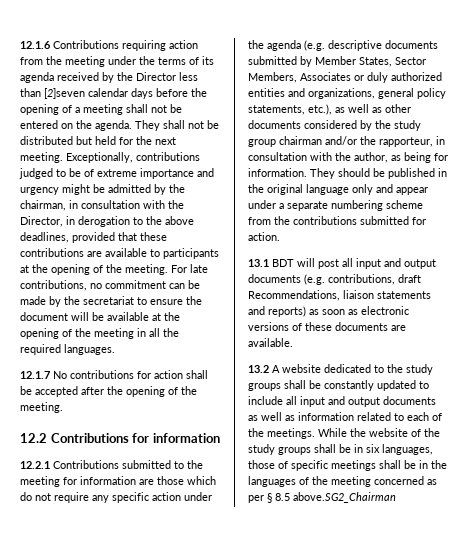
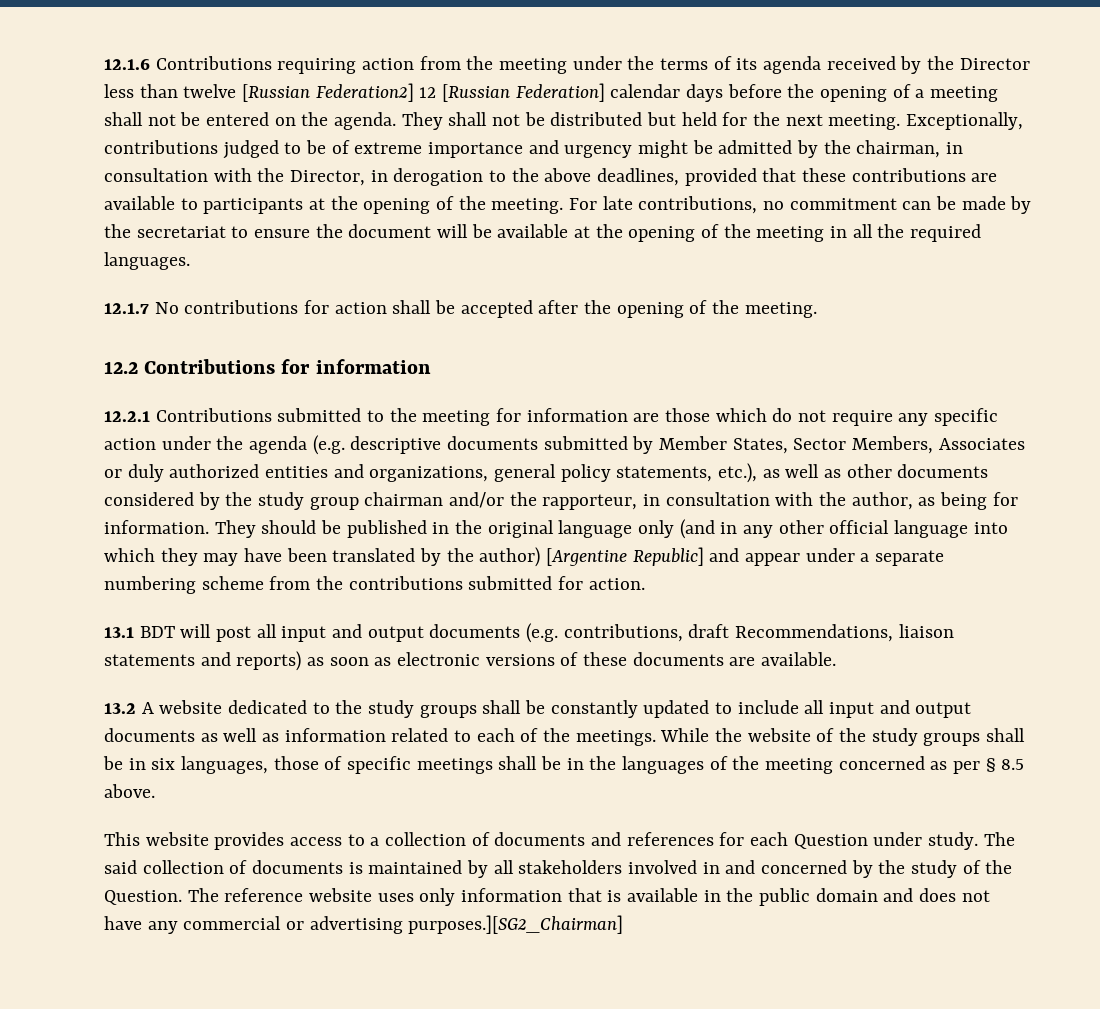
- 12.1.6 Contributions requiring action from the meeting under the terms of its agenda received by the Director less than [2]seven calendar days before the opening of a meeting shall not be entered on the agenda.
+ 12.1.6 Contributions requiring action from the meeting under the terms of its agenda received by the Director less than twelve [Russian Federation2] 12 [Russian Federation] calendar days before the opening of a meeting shall not be entered on the agenda.
- They should be published in the original language only and appear under a separate numbering scheme from the contributions submitted for action.
+ They should be published in the original language only (and in any other official language into which they may have been translated by the author) [Argentine Republic] and appear under a separate numbering scheme from the contributions submitted for action.
- While the website of the study groups shall be in six languages, those of specific meetings shall be in the languages of the meeting concerned as per § 8.5 above.SG2_Chairman
+ While the website of the study groups shall be in six languages, those of specific meetings shall be in the languages of the meeting concerned as per § 8.5 above.
+ This website provides access to a collection of documents and references for each Question under study. The said collection of documents is maintained by all stakeholders involved in and concerned by the study of the Question. The reference website uses only information that is available in the public domain and does not have any commercial or advertising purposes.][SG2_Chairman]

